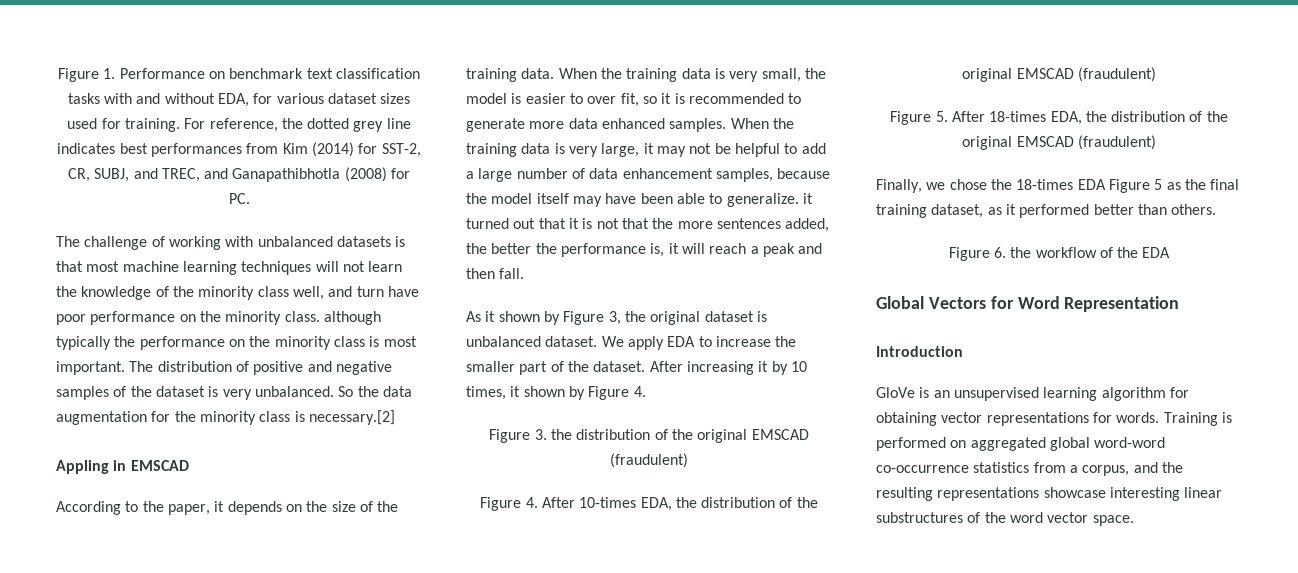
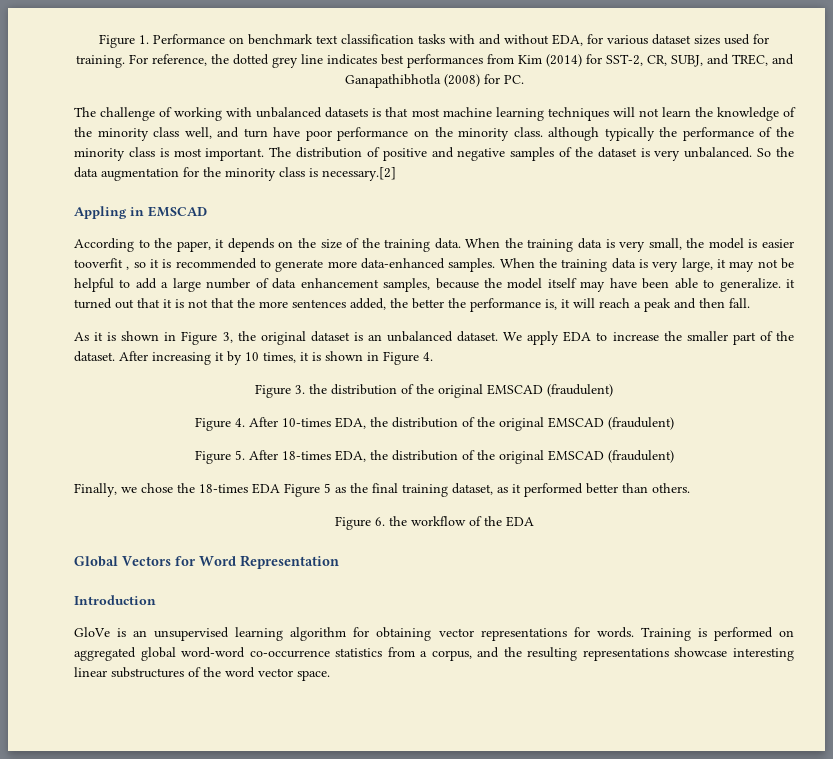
- The challenge of working with unbalanced datasets is that most machine learning techniques will not learn the knowledge of the minority class well, and turn have poor performance on the minority class. although typically the performance on the minority class is most important.
+ The challenge of working with unbalanced datasets is that most machine learning techniques will not learn the knowledge of the minority class well, and turn have poor performance on the minority class. although typically the performance of the minority class is most important.
- When the training data is very small, the model is easier to over fit, so it is recommended to generate more data enhanced samples.
+ When the training data is very small, the model is easier tooverfit , so it is recommended to generate more data-enhanced samples.
- As it shown by Figure 3, the original dataset is unbalanced dataset.
+ As it is shown in Figure 3, the original dataset is an unbalanced dataset.
- After increasing it by 10 times, it shown by Figure 4.
+ After increasing it by 10 times, it is shown in Figure 4.

